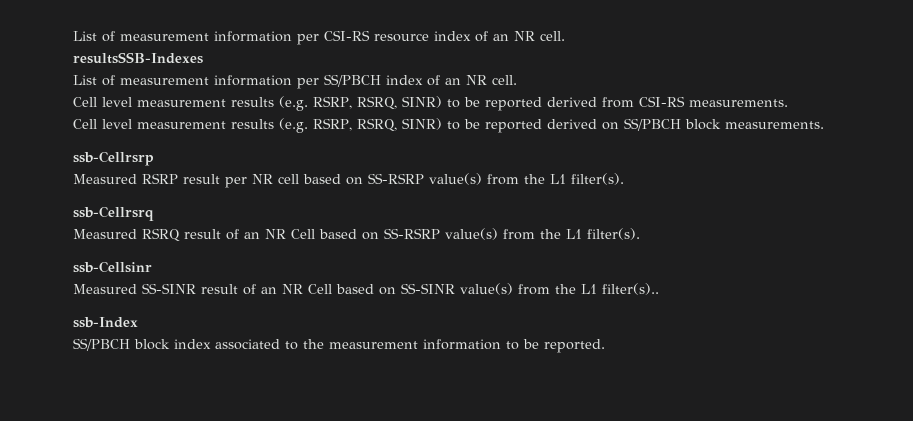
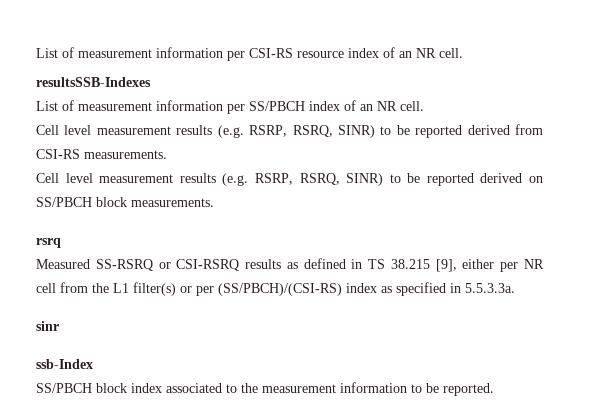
- ssb-Cellrsrp
- Measured RSRP result per NR cell based on SS-RSRP value(s) from the L1 filter(s).
- ssb-Cellrsrq
- Measured RSRQ result of an NR Cell based on SS-RSRP value(s) from the L1 filter(s).
- ssb-Cellsinr
- Measured SS-SINR result of an NR Cell based on SS-SINR value(s) from the L1 filter(s)..
+ rsrq
+ Measured SS-RSRQ or CSI-RSRQ results as defined in TS 38.215 [9], either per NR cell from the L1 filter(s) or per (SS/PBCH)/(CSI-RS) index as specified in 5.5.3.3a.
+ sinr

